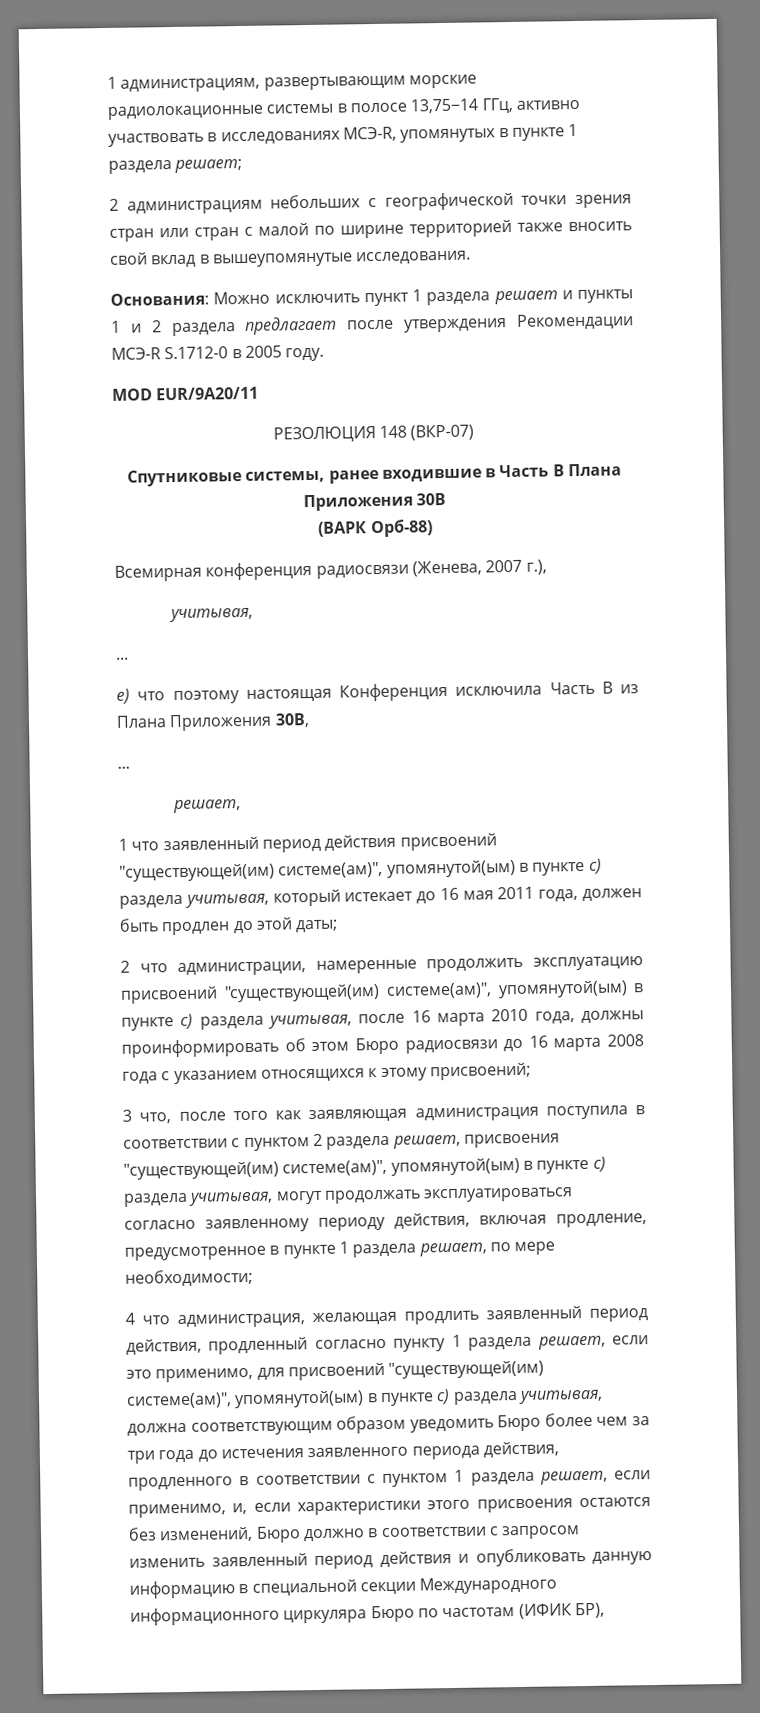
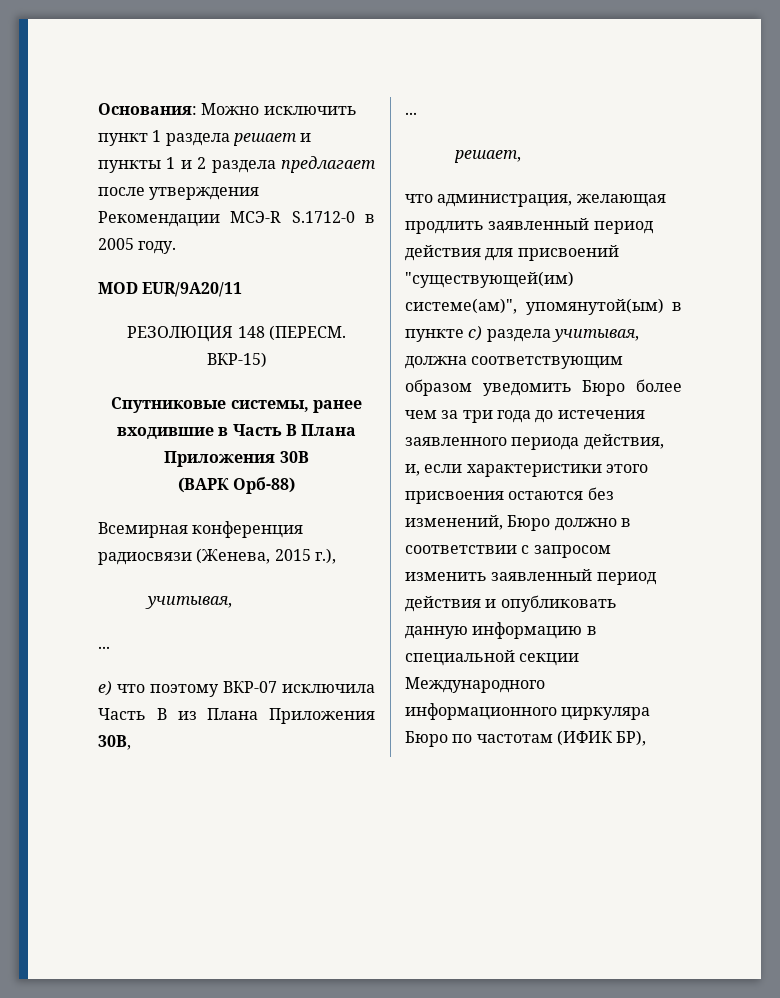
- 1 администрациям, развертывающим морские радиолокационные системы в полосе 13,75−14 ГГц, активно участвовать в исследованиях МСЭ-R, упомянутых в пункте 1 раздела решает;
- 2 администрациям небольших с географической точки зрения стран или стран с малой по ширине территорией также вносить свой вклад в вышеупомянутые исследования.
- РЕЗОЛЮЦИЯ 148 (ВКР-07)
+ РЕЗОЛЮЦИЯ 148 (ПЕРЕСМ. ВКР-15)
- Всемирная конференция радиосвязи (Женева, 2007 г.),
+ Всемирная конференция радиосвязи (Женева, 2015 г.),
- e) что поэтому настоящая Конференция исключила Часть В из Плана Приложения 30B,
+ e) что поэтому ВКР-07 исключила Часть В из Плана Приложения 30B,
- 1 что заявленный период действия присвоений "существующей(им) системе(ам)", упомянутой(ым) в пункте с) раздела учитывая, который истекает до 16 мая 2011 года, должен быть продлен до этой даты;
- 2 что администрации, намеренные продолжить эксплуатацию присвоений "существующей(им) системе(ам)", упомянутой(ым) в пункте с) раздела учитывая, после 16 марта 2010 года, должны проинформировать об этом Бюро радиосвязи до 16 марта 2008 года с указанием относящихся к этому присвоений;
- 3 что, после того как заявляющая администрация поступила в соответствии с пунктом 2 раздела решает, присвоения "существующей(им) системе(ам)", упомянутой(ым) в пункте с) раздела учитывая, могут продолжать эксплуатироваться согласно заявленному периоду действия, включая продление, предусмотренное в пункте 1 раздела решает, по мере необходимости;
- 4 что администрация, желающая продлить заявленный период действия, продленный согласно пункту 1 раздела решает, если это применимо, для присвоений "существующей(им) системе(ам)", упомянутой(ым) в пункте с) раздела учитывая, должна соответствующим образом уведомить Бюро более чем за три года до истечения заявленного периода действия, продленного в соответствии с пунктом 1 раздела решает, если применимо, и, если характеристики этого присвоения остаются без изменений, Бюро должно в соответствии с запросом изменить заявленный период действия и опубликовать данную информацию в специальной секции Международного информационного циркуляра Бюро по частотам (ИФИК БР),
+ что администрация, желающая продлить заявленный период действия для присвоений "существующей(им) системе(ам)", упомянутой(ым) в пункте с) раздела учитывая, должна соответствующим образом уведомить Бюро более чем за три года до истечения заявленного периода действия, и, если характеристики этого присвоения остаются без изменений, Бюро должно в соответствии с запросом изменить заявленный период действия и опубликовать данную информацию в специальной секции Международного информационного циркуляра Бюро по частотам (ИФИК БР),

